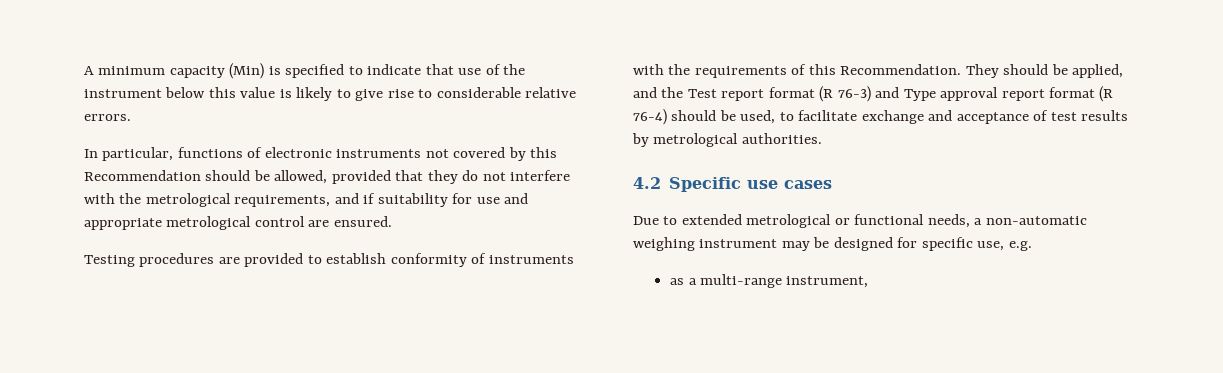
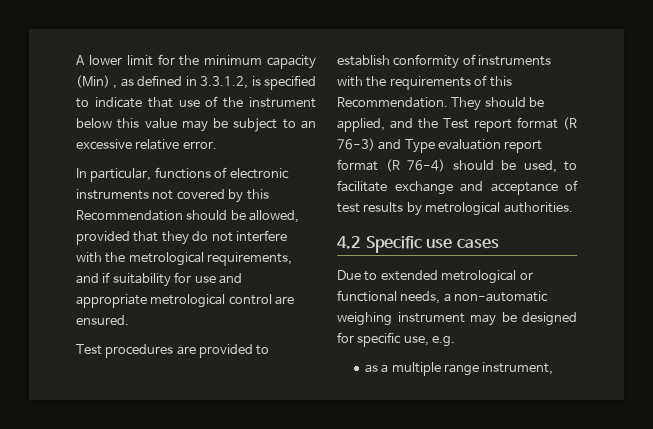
- A minimum capacity (Min) is specified to indicate that use of the instrument below this value is likely to give rise to considerable relative errors.
+ A lower limit for the minimum capacity (Min) , as defined in 3.3.1.2, is specified to indicate that use of the instrument below this value may be subject to an excessive relative error.
- Testing procedures are provided to establish conformity of instruments with the requirements of this Recommendation.
+ Test procedures are provided to establish conformity of instruments with the requirements of this Recommendation.
- They should be applied, and the Test report format (R 76-3) and Type approval report format (R 76-4) should be used, to facilitate exchange and acceptance of test results by metrological authorities.
+ They should be applied, and the Test report format (R 76-3) and Type evaluation report format (R 76-4) should be used, to facilitate exchange and acceptance of test results by metrological authorities.
- as a multi-range instrument,
+ as a multiple range instrument,

